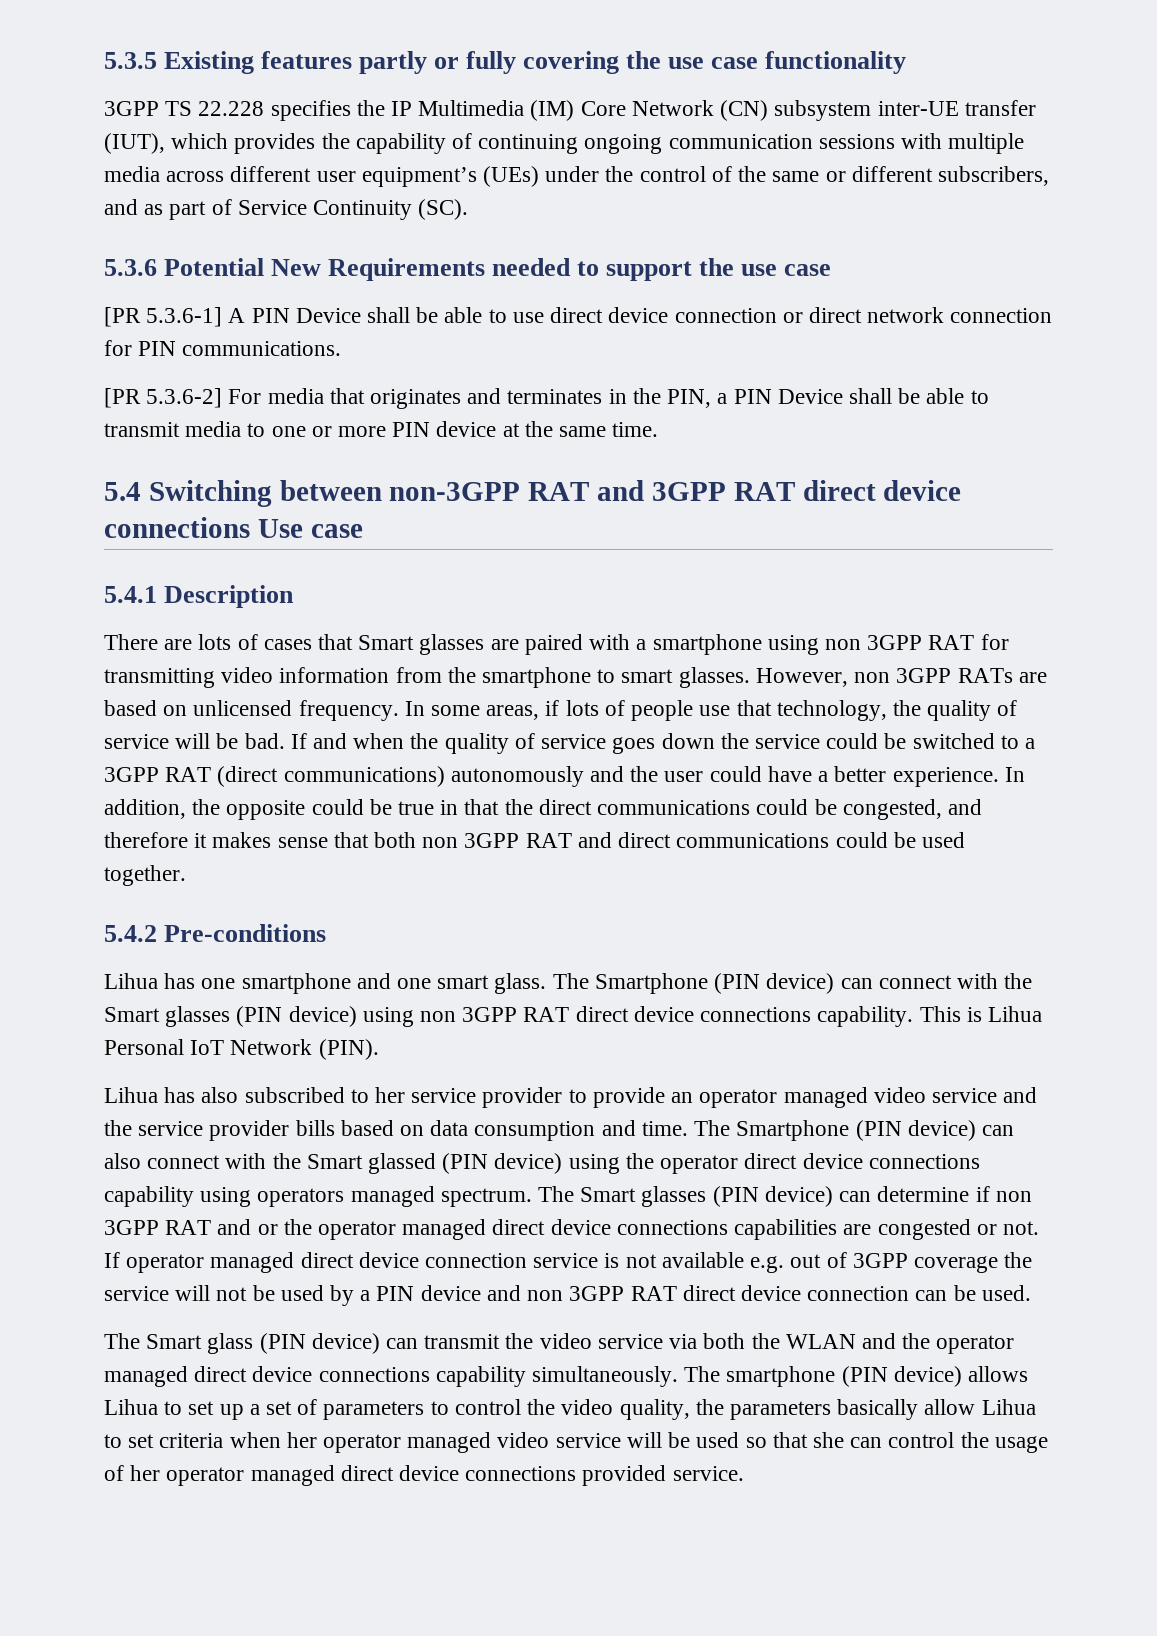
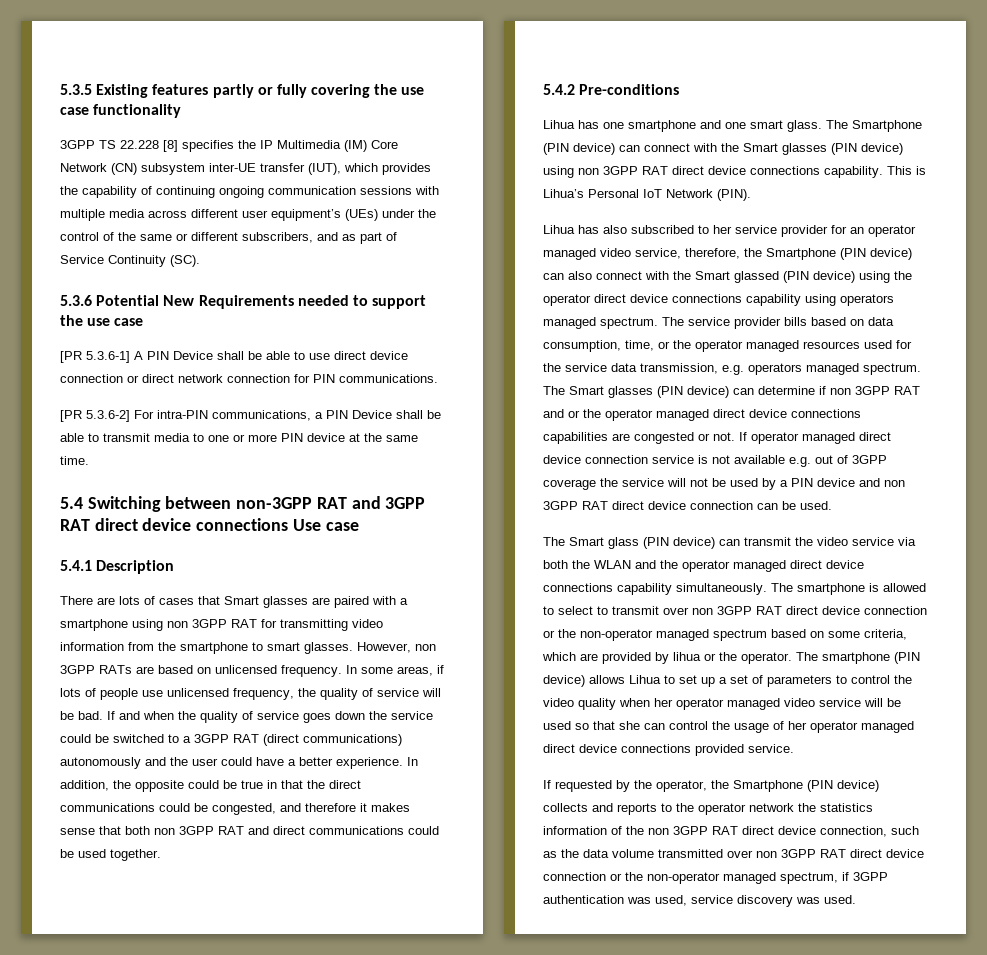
- 3GPP TS 22.228 specifies the IP Multimedia (IM) Core Network (CN) subsystem inter-UE transfer (IUT), which provides the capability of continuing ongoing communication sessions with multiple media across different user equipment’s (UEs) under the control of the same or different subscribers, and as part of Service Continuity (SC).
+ 3GPP TS 22.228 [8] specifies the IP Multimedia (IM) Core Network (CN) subsystem inter-UE transfer (IUT), which provides the capability of continuing ongoing communication sessions with multiple media across different user equipment’s (UEs) under the control of the same or different subscribers, and as part of Service Continuity (SC).
- [PR 5.3.6-2] For media that originates and terminates in the PIN, a PIN Device shall be able to transmit media to one or more PIN device at the same time.
+ [PR 5.3.6-2] For intra-PIN communications, a PIN Device shall be able to transmit media to one or more PIN device at the same time.
- In some areas, if lots of people use that technology, the quality of service will be bad.
+ In some areas, if lots of people use unlicensed frequency, the quality of service will be bad.
- This is Lihua Personal IoT Network (PIN).
+ This is Lihua’s Personal IoT Network (PIN).
- Lihua has also subscribed to her service provider to provide an operator managed video service and the service provider bills based on data consumption and time. The Smartphone (PIN device) can also connect with the Smart glassed (PIN device) using the operator direct device connections capability using operators managed spectrum.
+ Lihua has also subscribed to her service provider for an operator managed video service, therefore, the Smartphone (PIN device) can also connect with the Smart glassed (PIN device) using the operator direct device connections capability using operators managed spectrum.
- The Smart glasses (PIN device) can determine if non 3GPP RAT and or the operator managed direct device connections capabilities are congested or not.
+ The service provider bills based on data consumption, time, or the operator managed resources used for the service data transmission, e.g. operators managed spectrum. The Smart glasses (PIN device) can determine if non 3GPP RAT and or the operator managed direct device connections capabilities are congested or not.
- The smartphone (PIN device) allows Lihua to set up a set of parameters to control the video quality, the parameters basically allow Lihua to set criteria when her operator managed video service will be used so that she can control the usage of her operator managed direct device connections provided service.
+ The smartphone is allowed to select to transmit over non 3GPP RAT direct device connection or the non-operator managed spectrum based on some criteria, which are provided by lihua or the operator. The smartphone (PIN device) allows Lihua to set up a set of parameters to control the video quality when her operator managed video service will be used so that she can control the usage of her operator managed direct device connections provided service.
+ If requested by the operator, the Smartphone (PIN device) collects and reports to the operator network the statistics information of the non 3GPP RAT direct device connection, such as the data volume transmitted over non 3GPP RAT direct device connection or the non-operator managed spectrum, if 3GPP authentication was used, service discovery was used.

